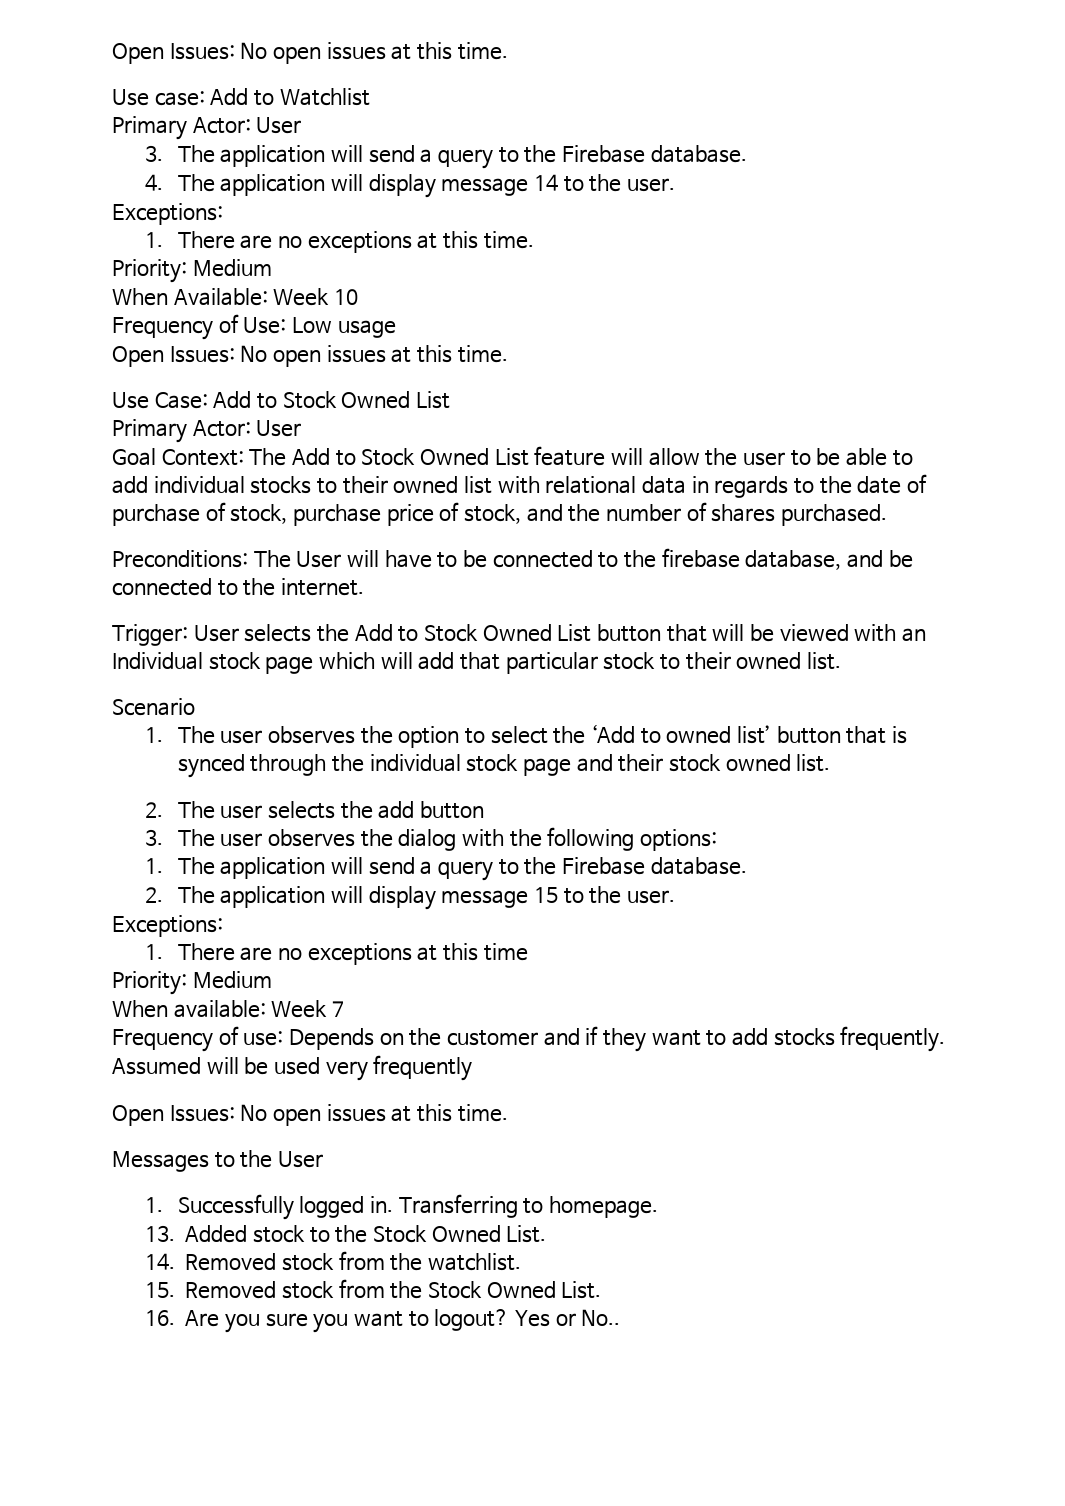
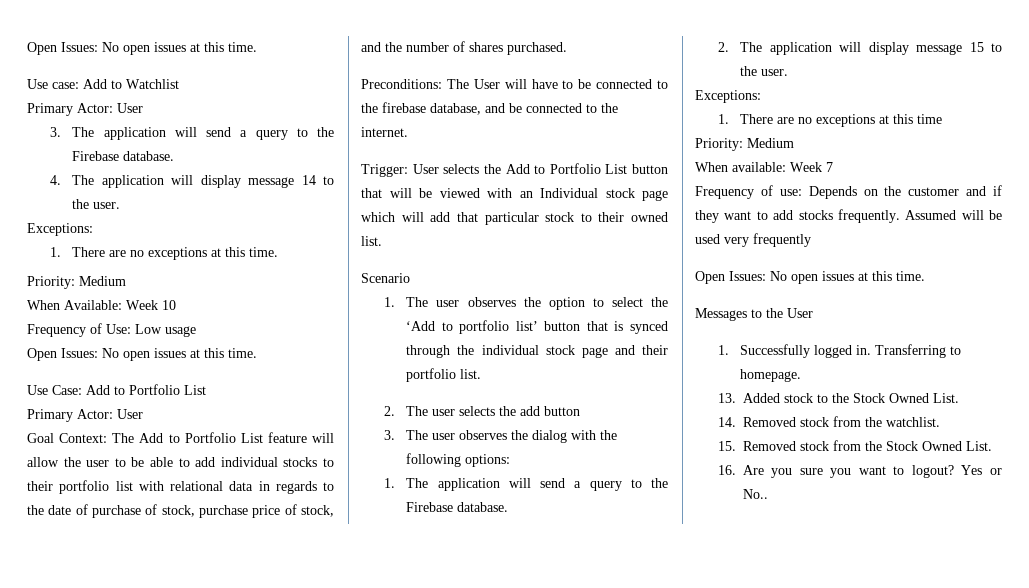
- Use Case: Add to Stock Owned List
+ Use Case: Add to Portfolio List
- Goal Context: The Add to Stock Owned List feature will allow the user to be able to add individual stocks to their owned list with relational data in regards to the date of purchase of stock, purchase price of stock, and the number of shares purchased.
+ Goal Context: The Add to Portfolio List feature will allow the user to be able to add individual stocks to their portfolio list with relational data in regards to the date of purchase of stock, purchase price of stock, and the number of shares purchased.
- Trigger: User selects the Add to Stock Owned List button that will be viewed with an Individual stock page which will add that particular stock to their owned list.
+ Trigger: User selects the Add to Portfolio List button that will be viewed with an Individual stock page which will add that particular stock to their owned list.
- 1. The user observes the option to select the ‘Add to owned list’ button that is synced through the individual stock page and their stock owned list.
+ 1. The user observes the option to select the ‘Add to portfolio list’ button that is synced through the individual stock page and their portfolio list.

